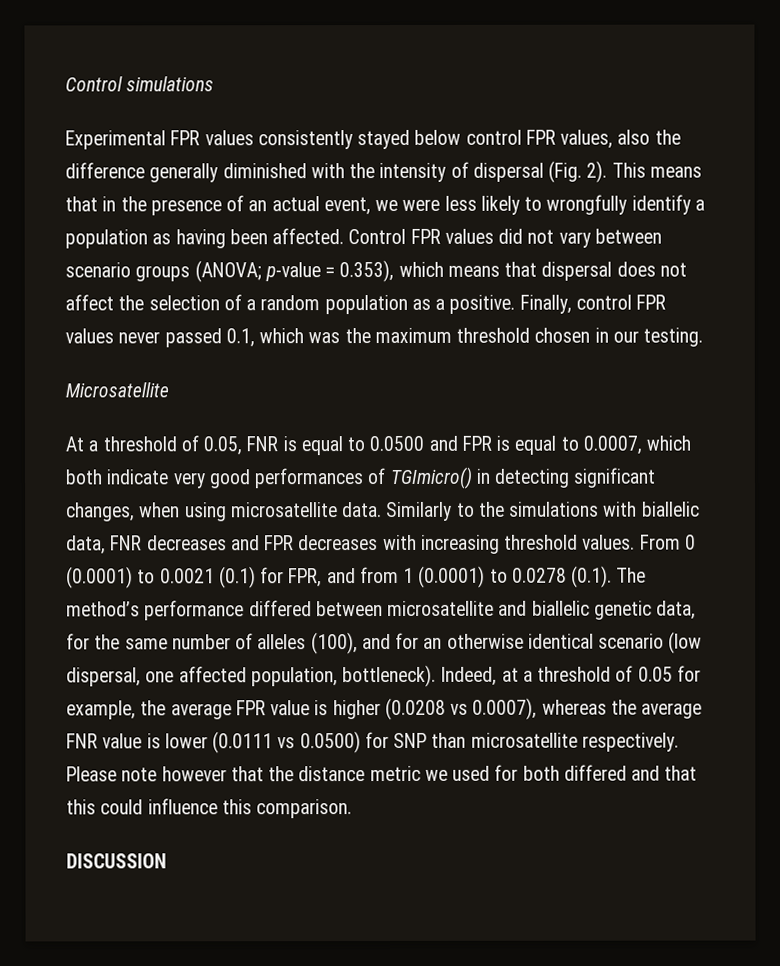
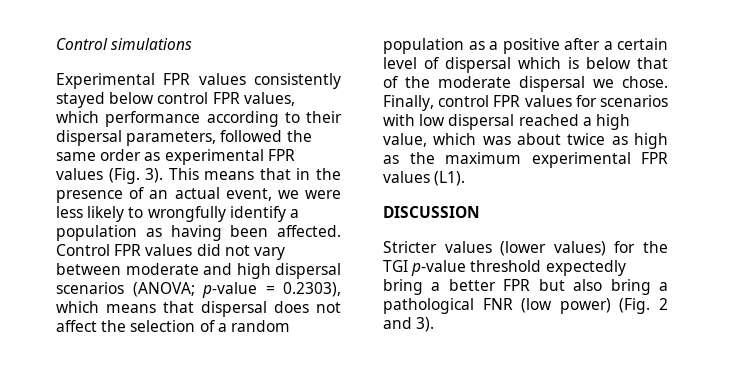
- Experimental FPR values consistently stayed below control FPR values, also the difference generally diminished with the intensity of dispersal (Fig. 2).
+ Experimental FPR values consistently stayed below control FPR values, which performance according to their dispersal parameters, followed the same order as experimental FPR values (Fig. 3).
- Control FPR values did not vary between scenario groups (ANOVA; p-value = 0.353), which means that dispersal does not affect the selection of a random population as a positive. Finally, control FPR values never passed 0.1, which was the maximum threshold chosen in our testing.
- Microsatellite
- At a threshold of 0.05, FNR is equal to 0.0500 and FPR is equal to 0.0007, which both indicate very good performances of TGImicro() in detecting significant changes, when using microsatellite data. Similarly to the simulations with biallelic data, FNR decreases and FPR decreases with increasing threshold values. From 0 (0.0001) to 0.0021 (0.1) for FPR, and from 1 (0.0001) to 0.0278 (0.1). The method’s performance differed between microsatellite and biallelic genetic data, for the same number of alleles (100), and for an otherwise identical scenario (low dispersal, one affected population, bottleneck). Indeed, at a threshold of 0.05 for example, the average FPR value is higher (0.0208 vs 0.0007), whereas the average FNR value is lower (0.0111 vs 0.0500) for SNP than microsatellite respectively. Please note however that the distance metric we used for both differed and that this could influence this comparison.
+ Control FPR values did not vary between moderate and high dispersal scenarios (ANOVA; p-value = 0.2303), which means that dispersal does not affect the selection of a random population as a positive after a certain level of dispersal which is below that of the moderate dispersal we chose. Finally, control FPR values for scenarios with low dispersal reached a high value, which was about twice as high as the maximum experimental FPR values (L1).
  DISCUSSION
+ Stricter values (lower values) for the TGI p-value threshold expectedly bring a better FPR but also bring a pathological FNR (low power) (Fig. 2 and 3).

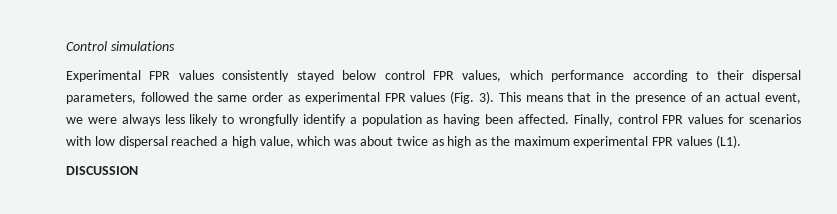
- This means that in the presence of an actual event, we were less likely to wrongfully identify a population as having been affected.
+ This means that in the presence of an actual event, we were always less likely to wrongfully identify a population as having been affected.
- Control FPR values did not vary between moderate and high dispersal scenarios (ANOVA; p-value = 0.2303), which means that dispersal does not affect the selection of a random population as a positive after a certain level of dispersal which is below that of the moderate dispersal we chose.
- Stricter values (lower values) for the TGI p-value threshold expectedly bring a better FPR but also bring a pathological FNR (low power) (Fig. 2 and 3).

